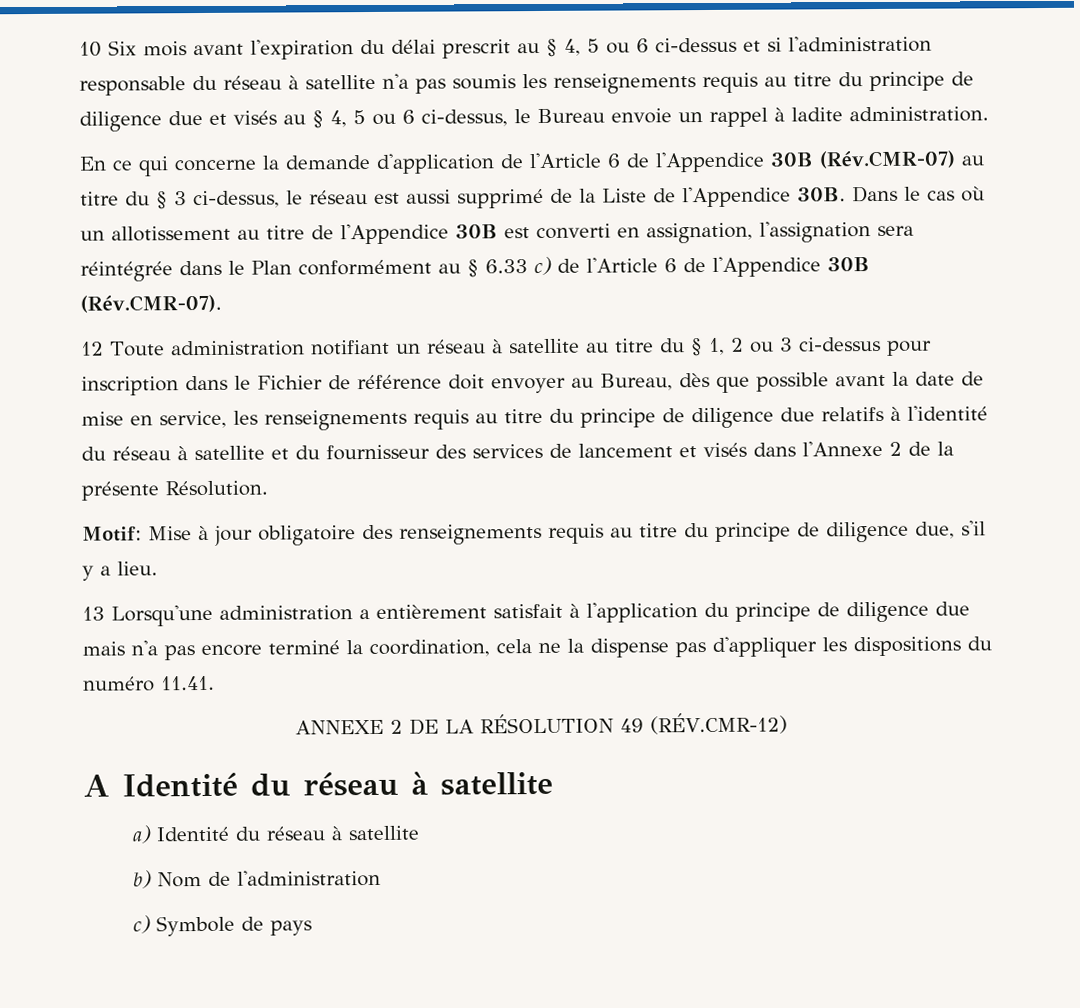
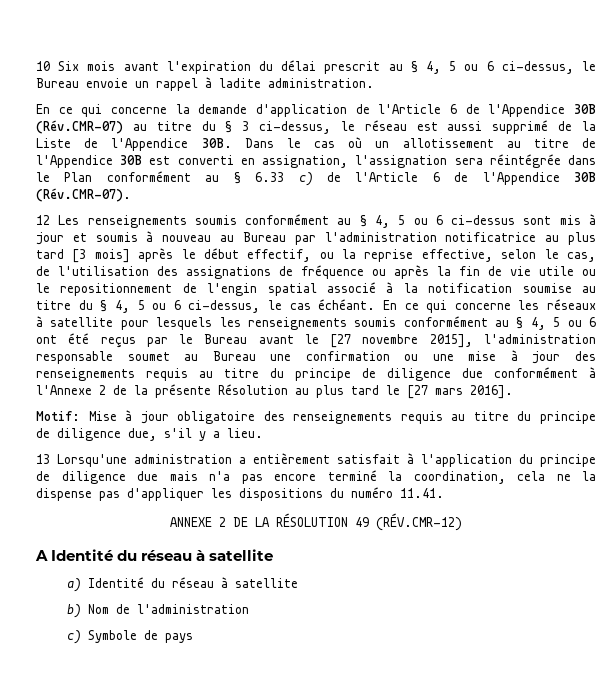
- 10 Six mois avant l'expiration du délai prescrit au § 4, 5 ou 6 ci-dessus et si l'administration responsable du réseau à satellite n'a pas soumis les renseignements requis au titre du principe de diligence due et visés au § 4, 5 ou 6 ci-dessus, le Bureau envoie un rappel à ladite administration.
+ 10 Six mois avant l'expiration du délai prescrit au § 4, 5 ou 6 ci-dessus, le Bureau envoie un rappel à ladite administration.
- 12 Toute administration notifiant un réseau à satellite au titre du § 1, 2 ou 3 ci-dessus pour inscription dans le Fichier de référence doit envoyer au Bureau, dès que possible avant la date de mise en service, les renseignements requis au titre du principe de diligence due relatifs à l'identité du réseau à satellite et du fournisseur des services de lancement et visés dans l'Annexe 2 de la présente Résolution.
+ 12 Les renseignements soumis conformément au § 4, 5 ou 6 ci-dessus sont mis à jour et soumis à nouveau au Bureau par l'administration notificatrice au plus tard [3 mois] après le début effectif, ou la reprise effective, selon le cas, de l'utilisation des assignations de fréquence ou après la fin de vie utile ou le repositionnement de l'engin spatial associé à la notification soumise au titre du § 4, 5 ou 6 ci-dessus, le cas échéant. En ce qui concerne les réseaux à satellite pour lesquels les renseignements soumis conformément au § 4, 5 ou 6 ont été reçus par le Bureau avant le [27 novembre 2015], l'administration responsable soumet au Bureau une confirmation ou une mise à jour des renseignements requis au titre du principe de diligence due conformément à l'Annexe 2 de la présente Résolution au plus tard le [27 mars 2016].

